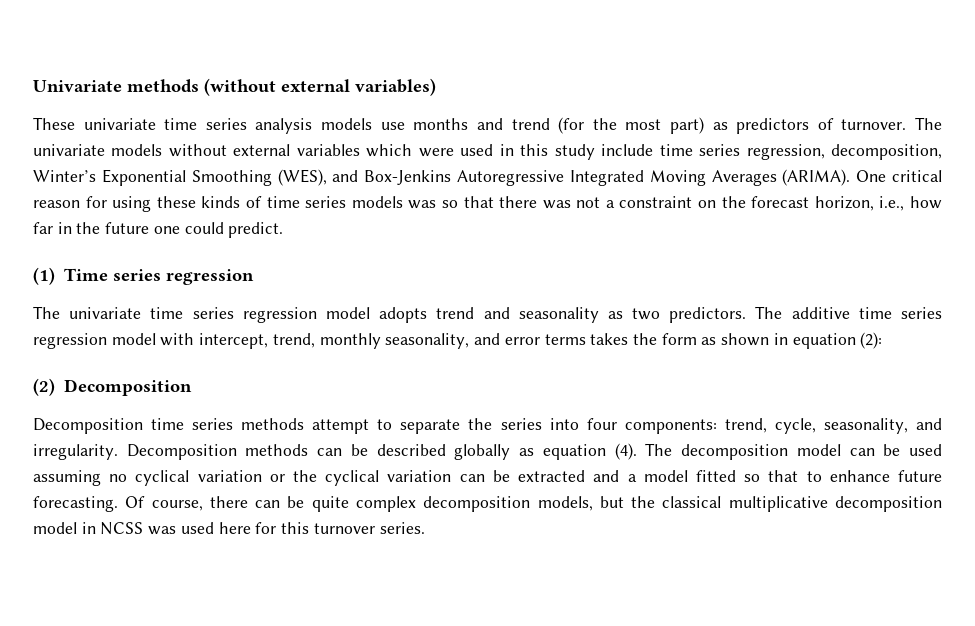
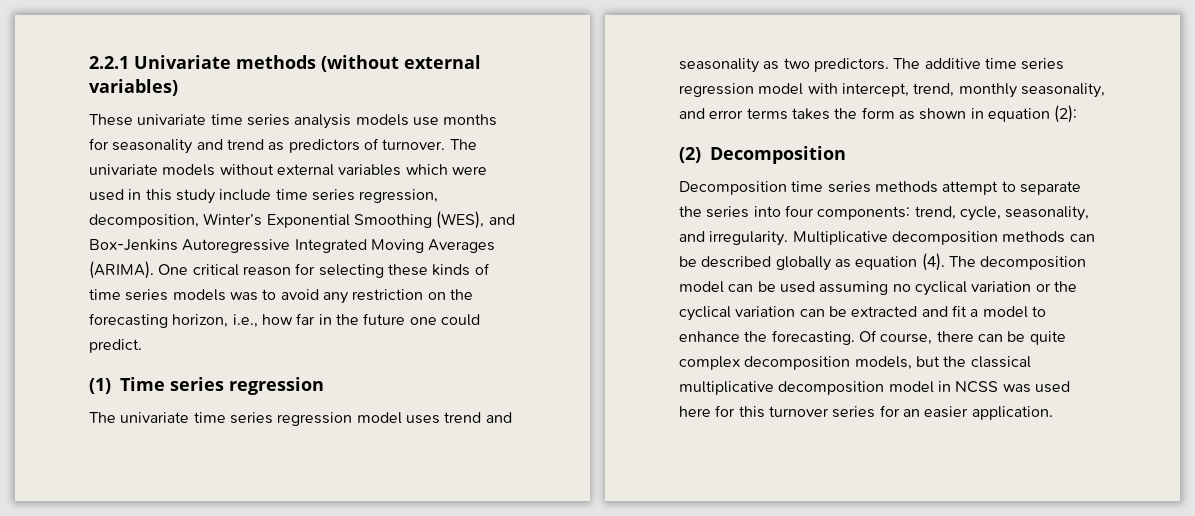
- Univariate methods (without external variables)
+ 2.2.1 Univariate methods (without external variables)
- These univariate time series analysis models use months and trend (for the most part) as predictors of turnover.
+ These univariate time series analysis models use months for seasonality and trend as predictors of turnover.
- One critical reason for using these kinds of time series models was so that there was not a constraint on the forecast horizon, i.e., how far in the future one could predict.
+ One critical reason for selecting these kinds of time series models was to avoid any restriction on the forecasting horizon, i.e., how far in the future one could predict.
- The univariate time series regression model adopts trend and seasonality as two predictors.
+ The univariate time series regression model uses trend and seasonality as two predictors.
- Decomposition methods can be described globally as equation (4).
+ Multiplicative decomposition methods can be described globally as equation (4).
- The decomposition model can be used assuming no cyclical variation or the cyclical variation can be extracted and a model fitted so that to enhance future forecasting.
+ The decomposition model can be used assuming no cyclical variation or the cyclical variation can be extracted and fit a model to enhance the forecasting.
- Of course, there can be quite complex decomposition models, but the classical multiplicative decomposition model in NCSS was used here for this turnover series.
+ Of course, there can be quite complex decomposition models, but the classical multiplicative decomposition model in NCSS was used here for this turnover series for an easier application.

